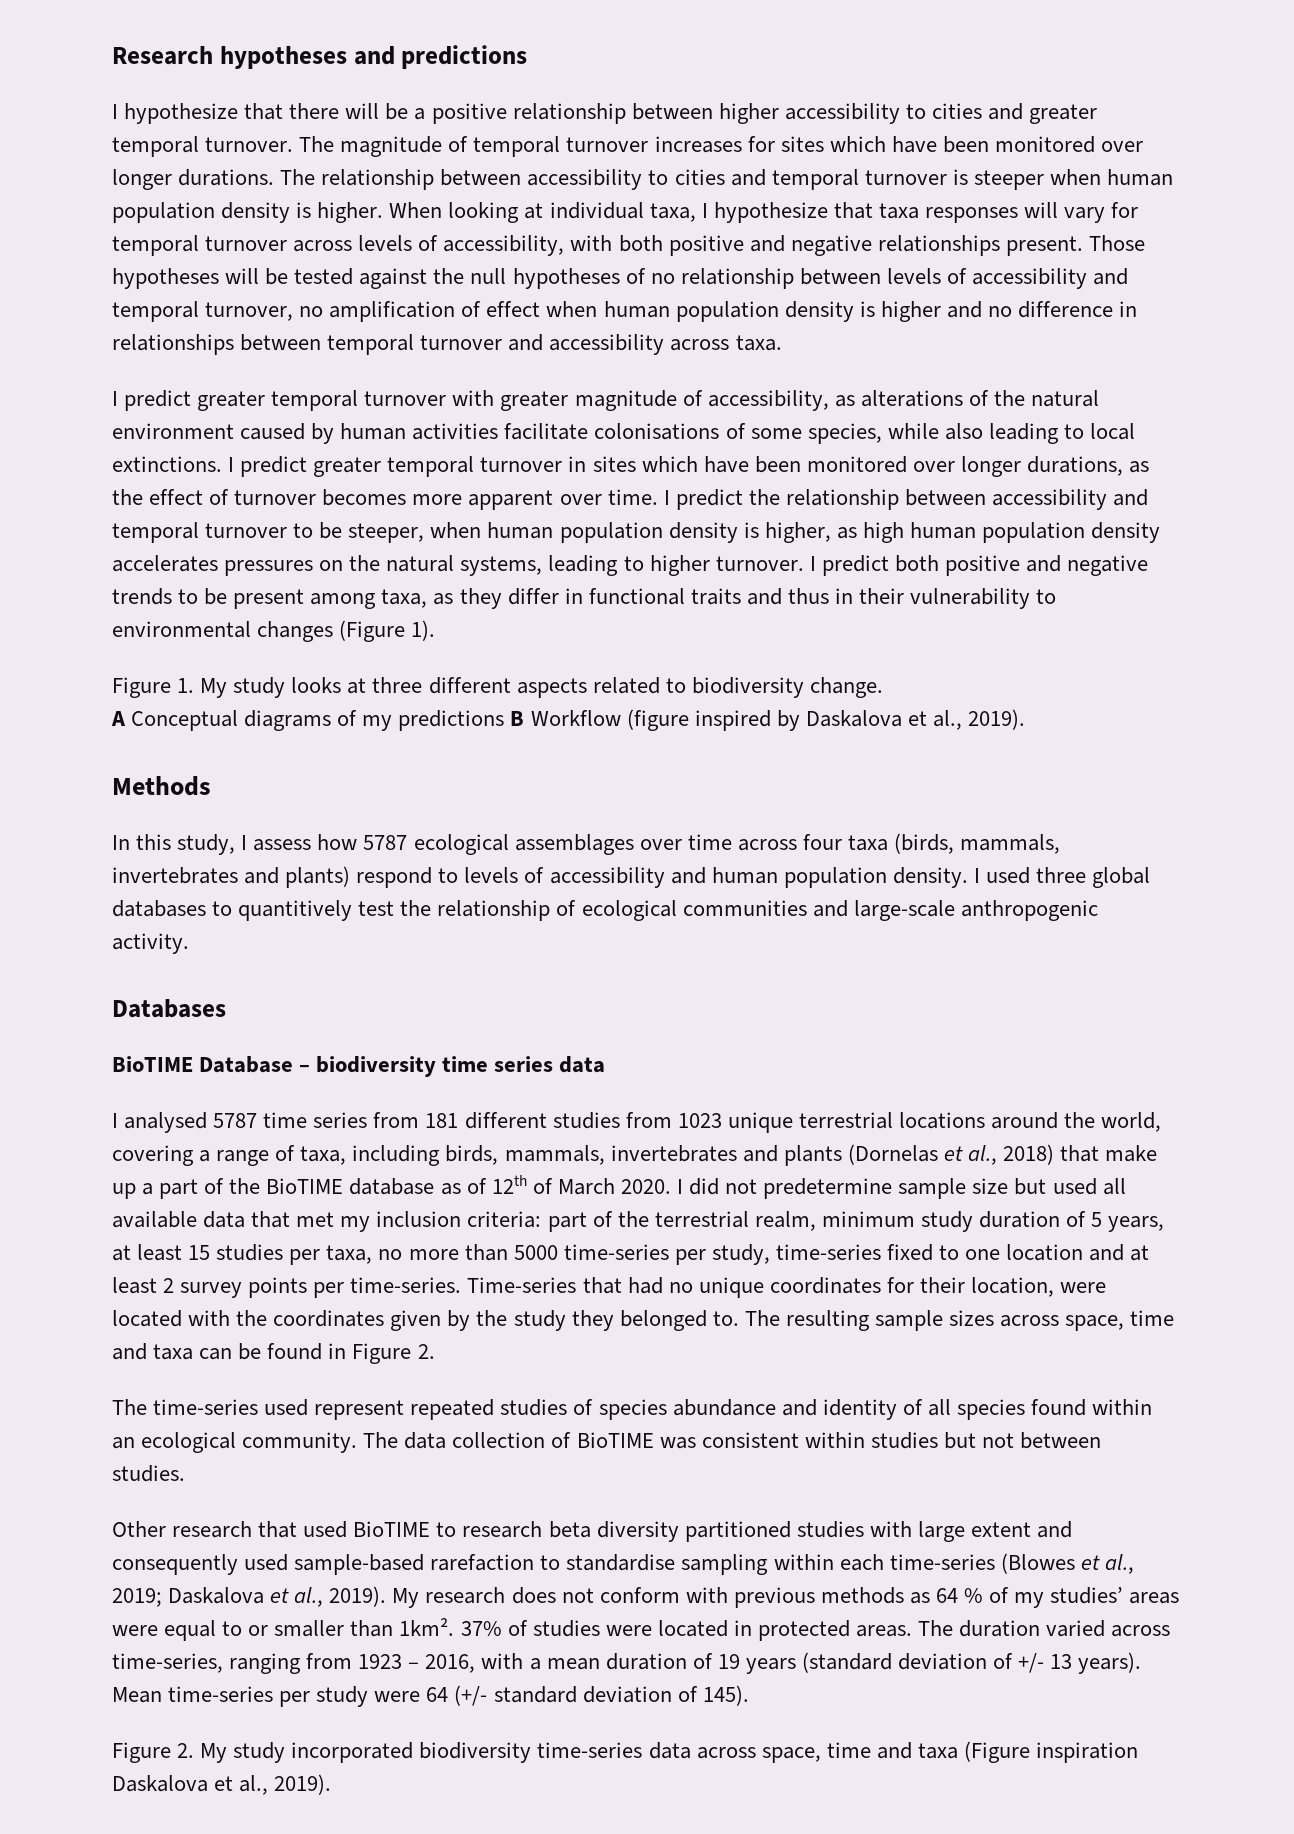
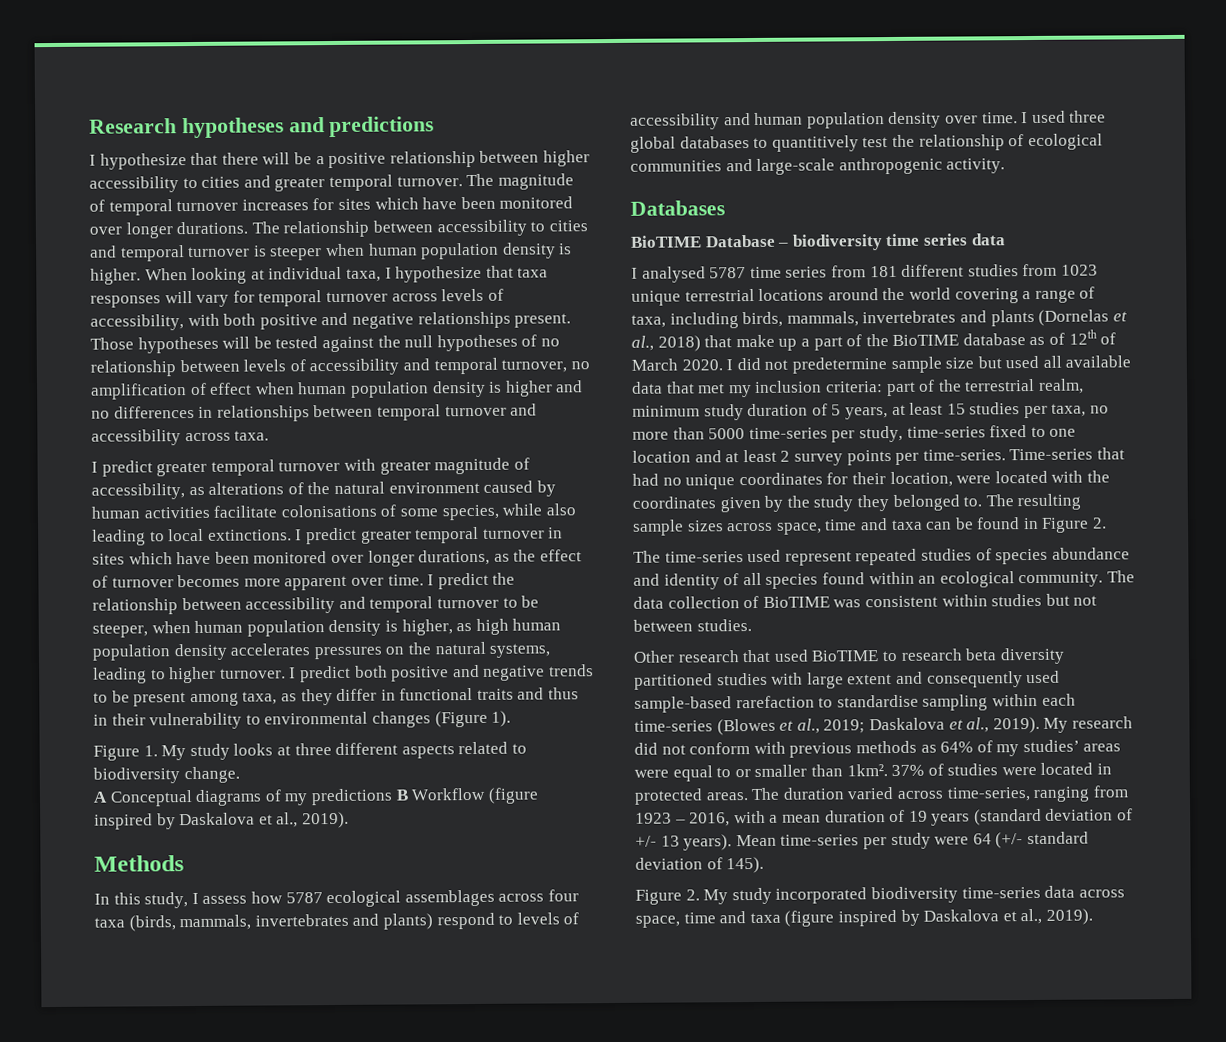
- Those hypotheses will be tested against the null hypotheses of no relationship between levels of accessibility and temporal turnover, no amplification of effect when human population density is higher and no difference in relationships between temporal turnover and accessibility across taxa.
+ Those hypotheses will be tested against the null hypotheses of no relationship between levels of accessibility and temporal turnover, no amplification of effect when human population density is higher and no differences in relationships between temporal turnover and accessibility across taxa.
- In this study, I assess how 5787 ecological assemblages over time across four taxa (birds, mammals, invertebrates and plants) respond to levels of accessibility and human population density.
+ In this study, I assess how 5787 ecological assemblages across four taxa (birds, mammals, invertebrates and plants) respond to levels of accessibility and human population density over time.
- I analysed 5787 time series from 181 different studies from 1023 unique terrestrial locations around the world, covering a range of taxa, including birds, mammals, invertebrates and plants (Dornelas et al., 2018) that make up a part of the BioTIME database as of 12th of March 2020.
+ I analysed 5787 time series from 181 different studies from 1023 unique terrestrial locations around the world covering a range of taxa, including birds, mammals, invertebrates and plants (Dornelas et al., 2018) that make up a part of the BioTIME database as of 12th of March 2020.
- My research does not conform with previous methods as 64 % of my studies’ areas were equal to or smaller than 1km².
+ My research did not conform with previous methods as 64% of my studies’ areas were equal to or smaller than 1km².
- Figure 2. My study incorporated biodiversity time-series data across space, time and taxa (Figure inspiration Daskalova et al., 2019).
+ Figure 2. My study incorporated biodiversity time-series data across space, time and taxa (figure inspired by Daskalova et al., 2019).

